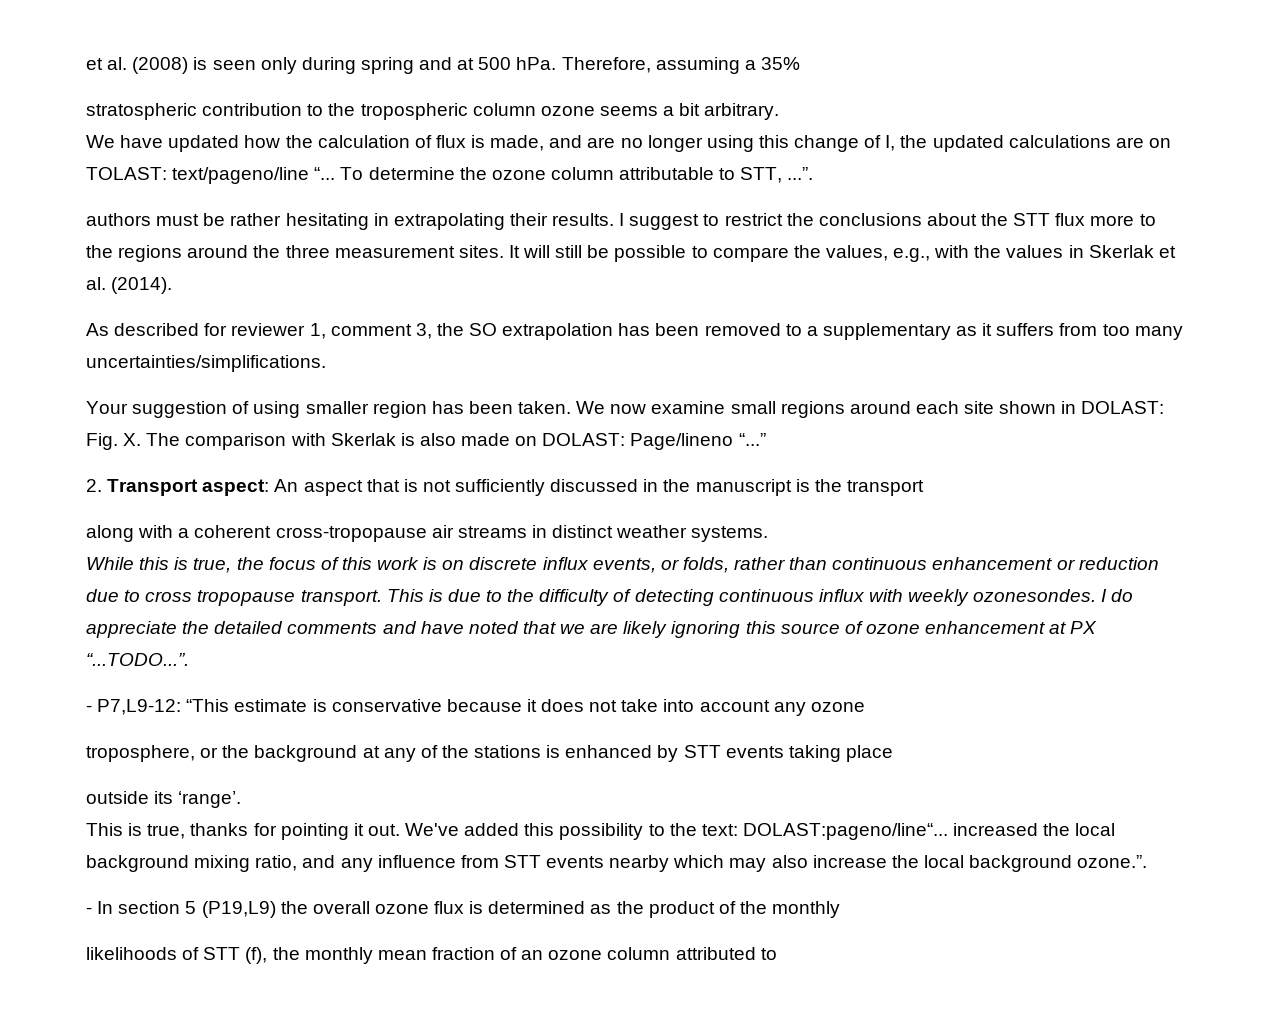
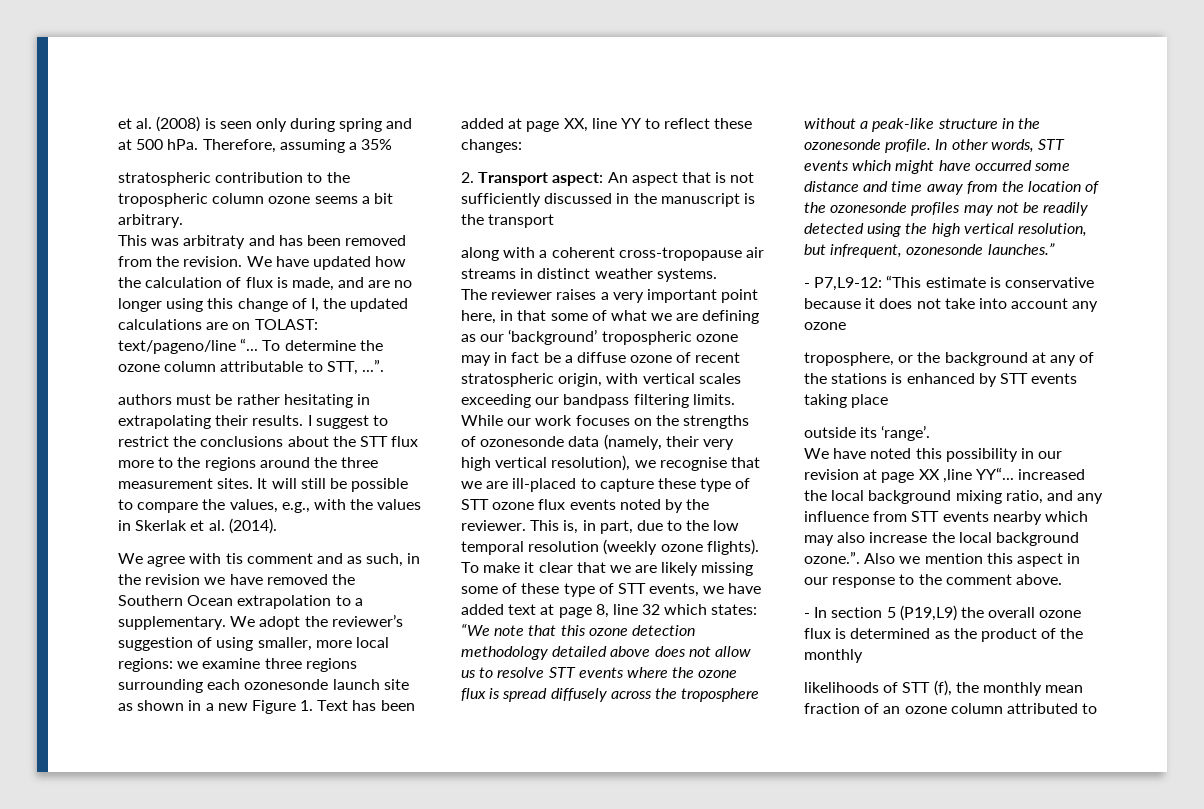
+ This was arbitraty and has been removed from the revision.
- As described for reviewer 1, comment 3, the SO extrapolation has been removed to a supplementary as it suffers from too many uncertainties/simplifications.
- Your suggestion of using smaller region has been taken. We now examine small regions around each site shown in DOLAST: Fig. X. The comparison with Skerlak is also made on DOLAST: Page/lineno “...”
+ We agree with tis comment and as such, in the revision we have removed the Southern Ocean extrapolation to a supplementary. We adopt the reviewer’s suggestion of using smaller, more local regions: we examine three regions surrounding each ozonesonde launch site as shown in a new Figure 1. Text has been added at page XX, line YY to reflect these changes:
- While this is true, the focus of this work is on discrete influx events, or folds, rather than continuous enhancement or reduction due to cross tropopause transport. This is due to the difficulty of detecting continuous influx with weekly ozonesondes. I do appreciate the detailed comments and have noted that we are likely ignoring this source of ozone enhancement at PX “...TODO...”.
+ The reviewer raises a very important point here, in that some of what we are defining as our ‘background’ tropospheric ozone may in fact be a diffuse ozone of recent stratospheric origin, with vertical scales exceeding our bandpass filtering limits. While our work focuses on the strengths of ozonesonde data (namely, their very high vertical resolution), we recognise that we are ill-placed to capture these type of STT ozone flux events noted by the reviewer. This is, in part, due to the low temporal resolution (weekly ozone flights). To make it clear that we are likely missing some of these type of STT events, we have added text at page 8, line 32 which states: “We note that this ozone detection methodology detailed above does not allow us to resolve STT events where the ozone flux is spread diffusely across the troposphere without a peak-like structure in the ozonesonde profile. In other words, STT events which might have occurred some distance and time away from the location of the ozonesonde profiles may not be readily detected using the high vertical resolution, but infrequent, ozonesonde launches.”
- This is true, thanks for pointing it out. We've added this possibility to the text: DOLAST:pageno/line“... increased the local background mixing ratio, and any influence from STT events nearby which may also increase the local background ozone.”.
+ We have noted this possibility in our revision at page XX ,line YY“... increased the local background mixing ratio, and any influence from STT events nearby which may also increase the local background ozone.”. Also we mention this aspect in our response to the comment above.

